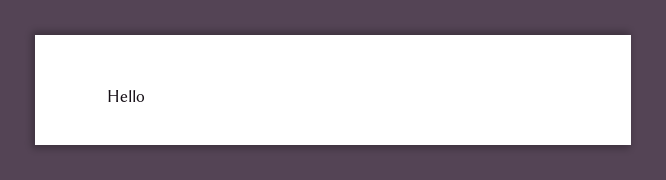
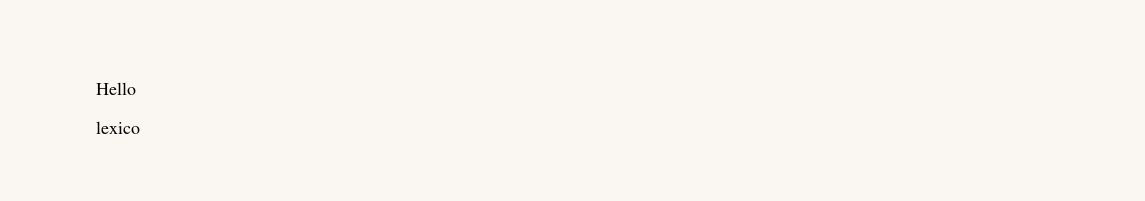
+ lexico

